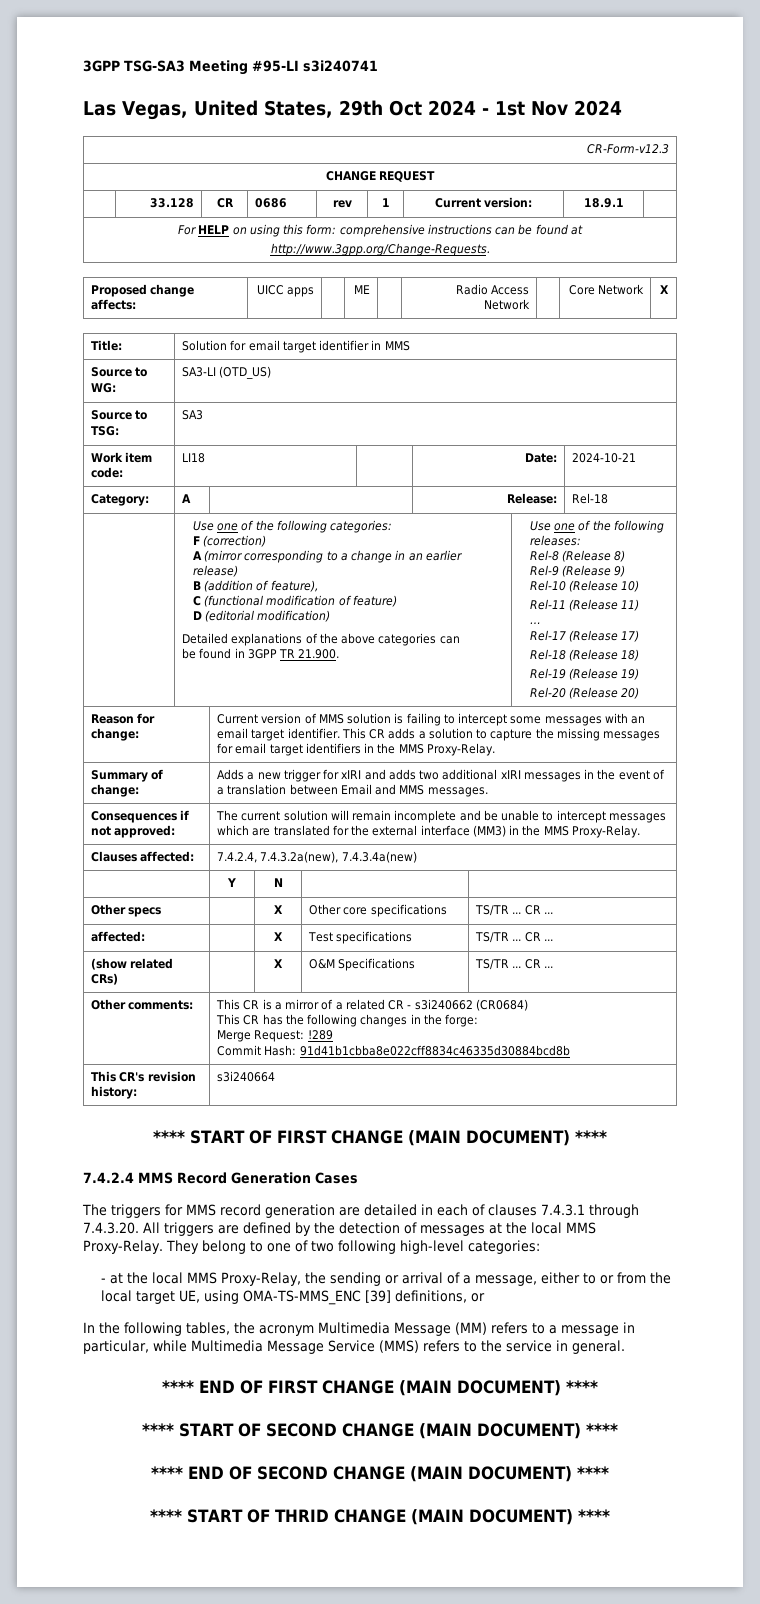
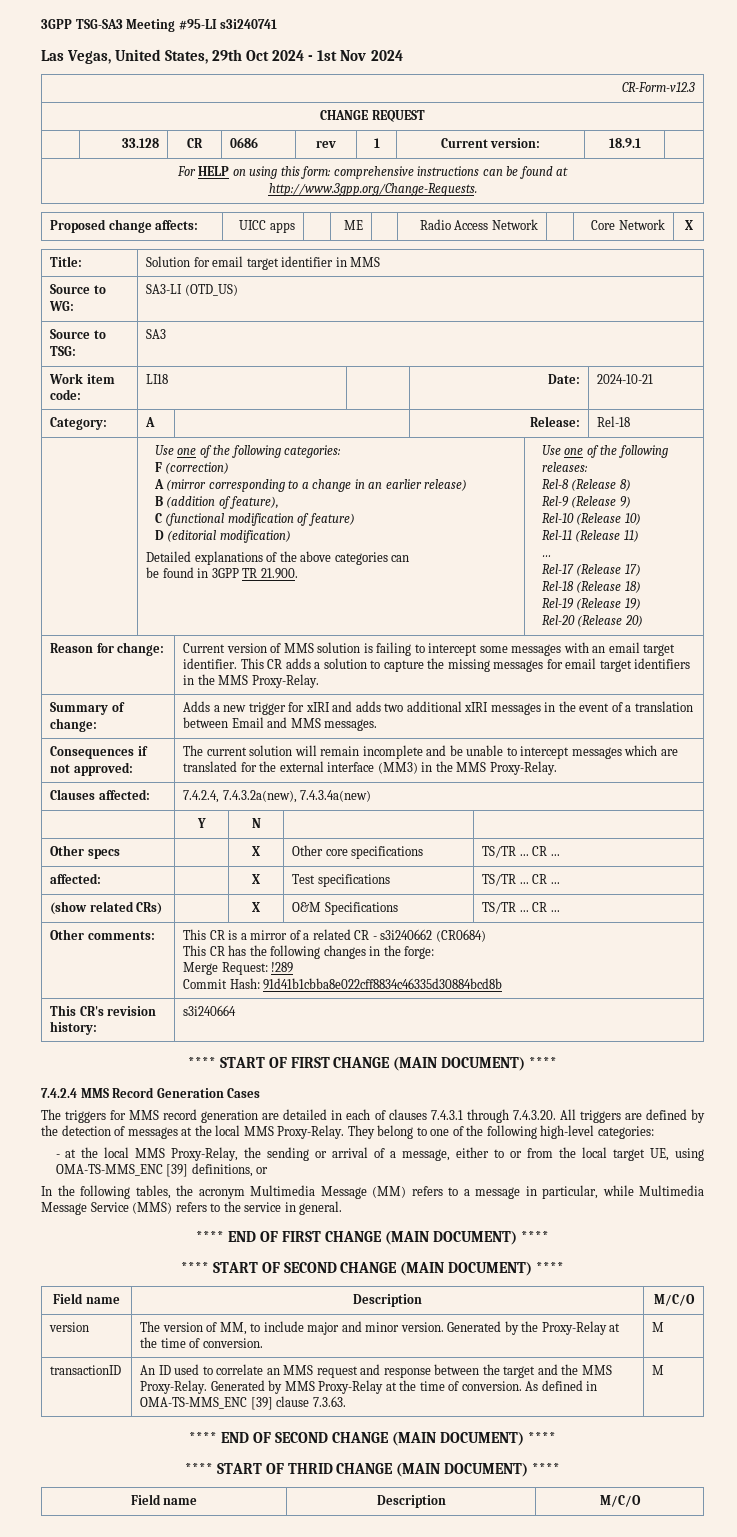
- They belong to one of two following high-level categories:
+ They belong to one of the following high-level categories:
  **** START OF SECOND CHANGE (MAIN DOCUMENT) ****
+ Field name | Description | M/C/O
+ version | The version of MM, to include major and minor version. Generated by the Proxy-Relay at the time of conversion. | M
+ transactionID | An ID used to correlate an MMS request and response between the target and the MMS Proxy-Relay. Generated by MMS Proxy-Relay at the time of conversion. As defined in OMA-TS-MMS_ENC [39] clause 7.3.63. | M
  **** START OF THRID CHANGE (MAIN DOCUMENT) ****
+ Field name | Description | M/C/O

